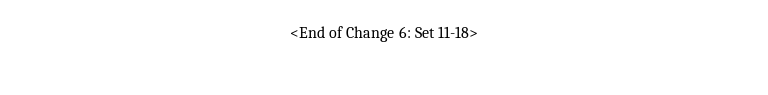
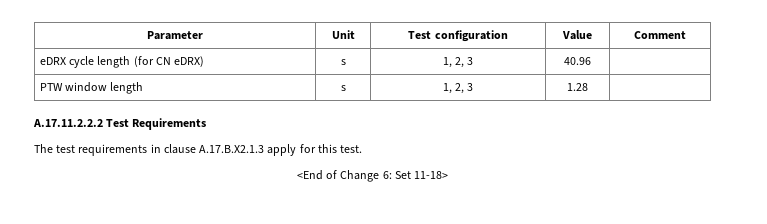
+ Parameter | Unit | Test configuration | Value | Comment
+ eDRX cycle length (for CN eDRX) | s | 1, 2, 3 | 40.96 |
+ PTW window length | s | 1, 2, 3 | 1.28 |
+ A.17.11.2.2.2 Test Requirements
+ The test requirements in clause A.17.B.X2.1.3 apply for this test.

